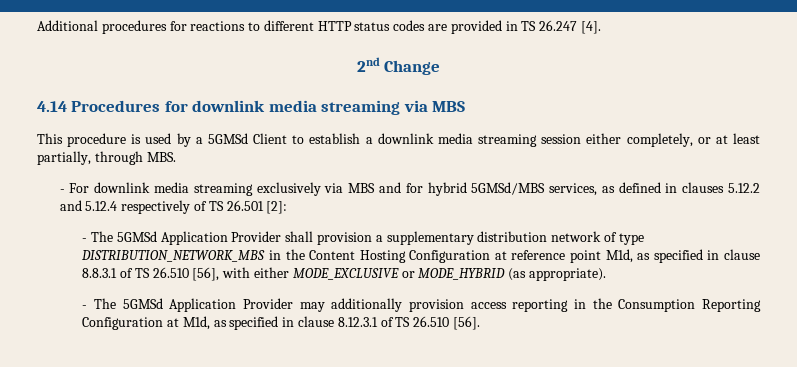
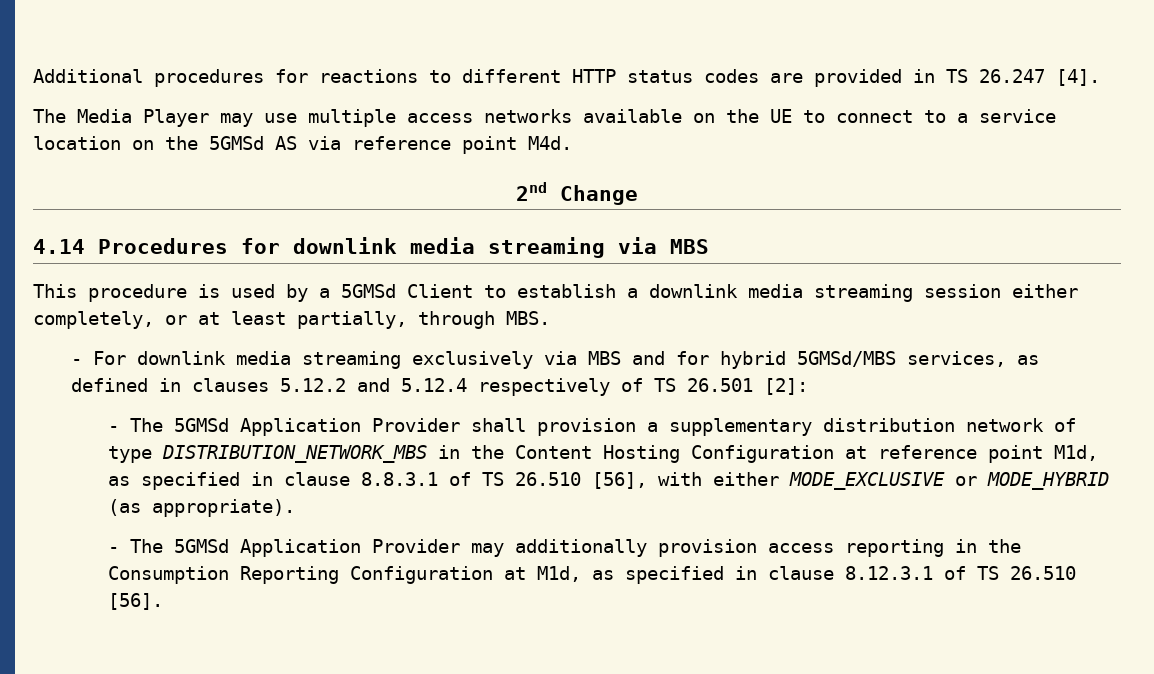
+ The Media Player may use multiple access networks available on the UE to connect to a service location on the 5GMSd AS via reference point M4d.

